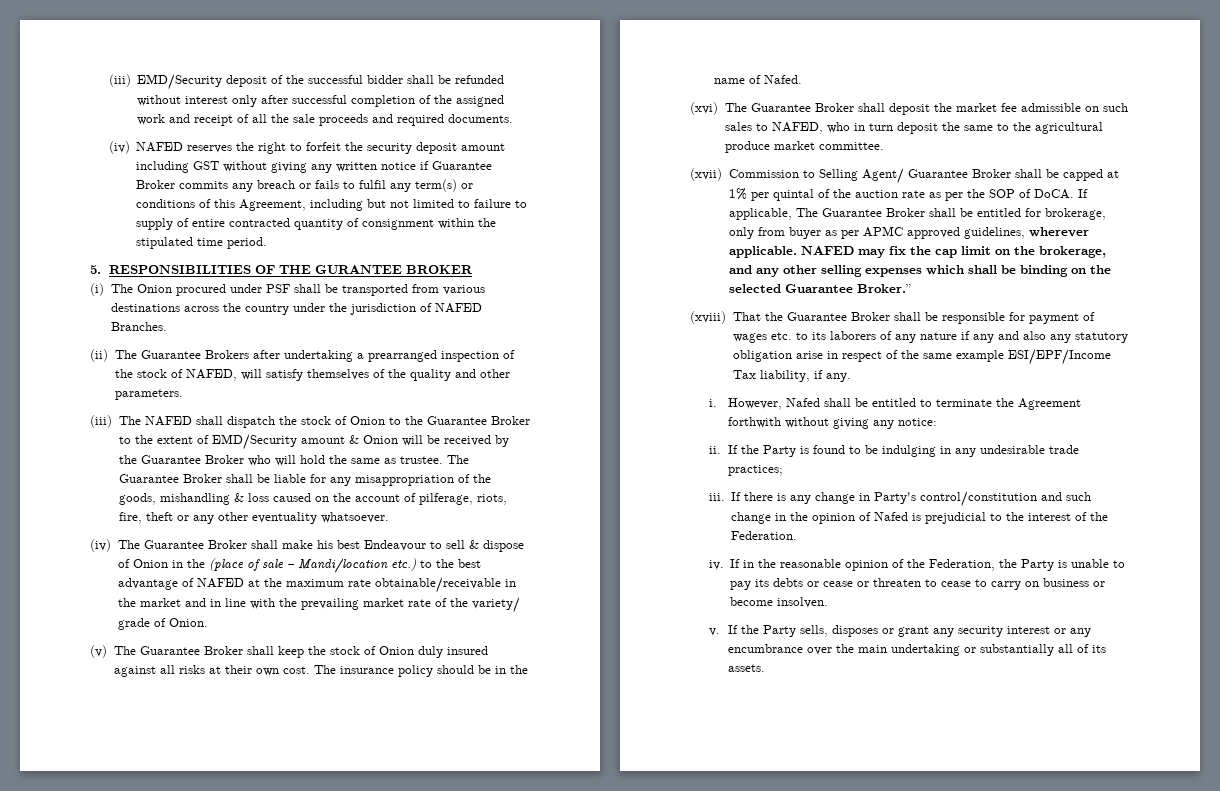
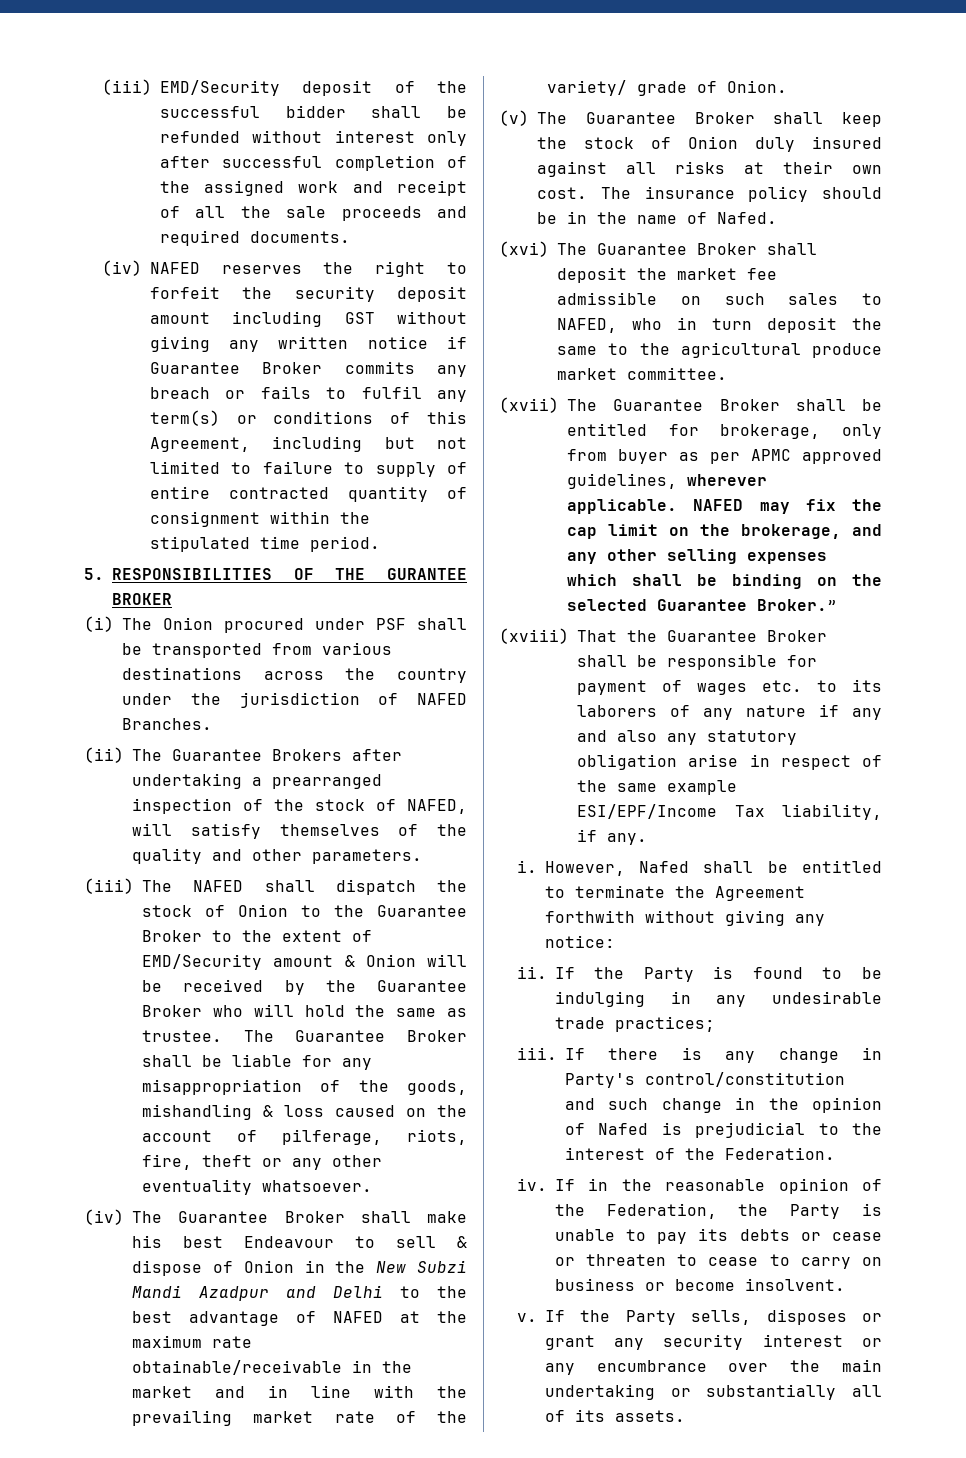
- (iv) The Guarantee Broker shall make his best Endeavour to sell & dispose of Onion in the (place of sale – Mandi/location etc.) to the best advantage of NAFED at the maximum rate obtainable/receivable in the market and in line with the prevailing market rate of the variety/ grade of Onion.
+ (iv) The Guarantee Broker shall make his best Endeavour to sell & dispose of Onion in the New Subzi Mandi Azadpur and Delhi to the best advantage of NAFED at the maximum rate obtainable/receivable in the market and in line with the prevailing market rate of the variety/ grade of Onion.
- (xvii) Commission to Selling Agent/ Guarantee Broker shall be capped at 1% per quintal of the auction rate as per the SOP of DoCA. If applicable, The Guarantee Broker shall be entitled for brokerage, only from buyer as per APMC approved guidelines, wherever applicable.
+ (xvii) The Guarantee Broker shall be entitled for brokerage, only from buyer as per APMC approved guidelines, wherever applicable.
- If in the reasonable opinion of the Federation, the Party is unable to pay its debts or cease or threaten to cease to carry on business or become insolven.
+ If in the reasonable opinion of the Federation, the Party is unable to pay its debts or cease or threaten to cease to carry on business or become insolvent.

